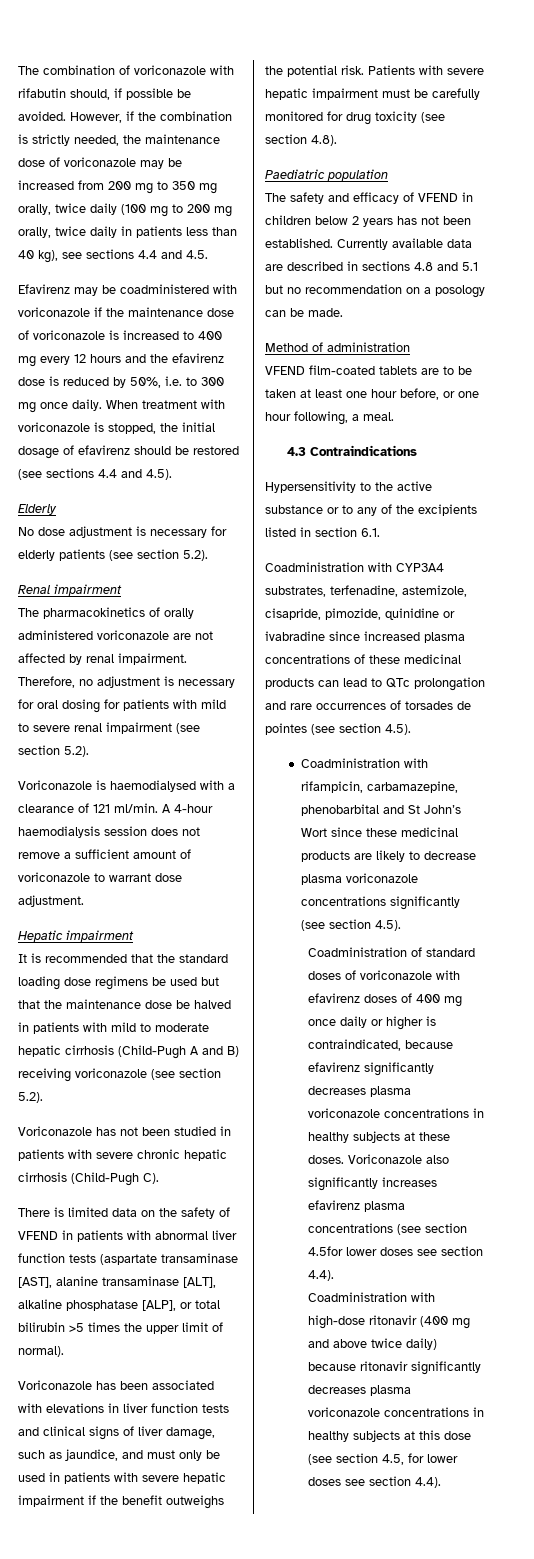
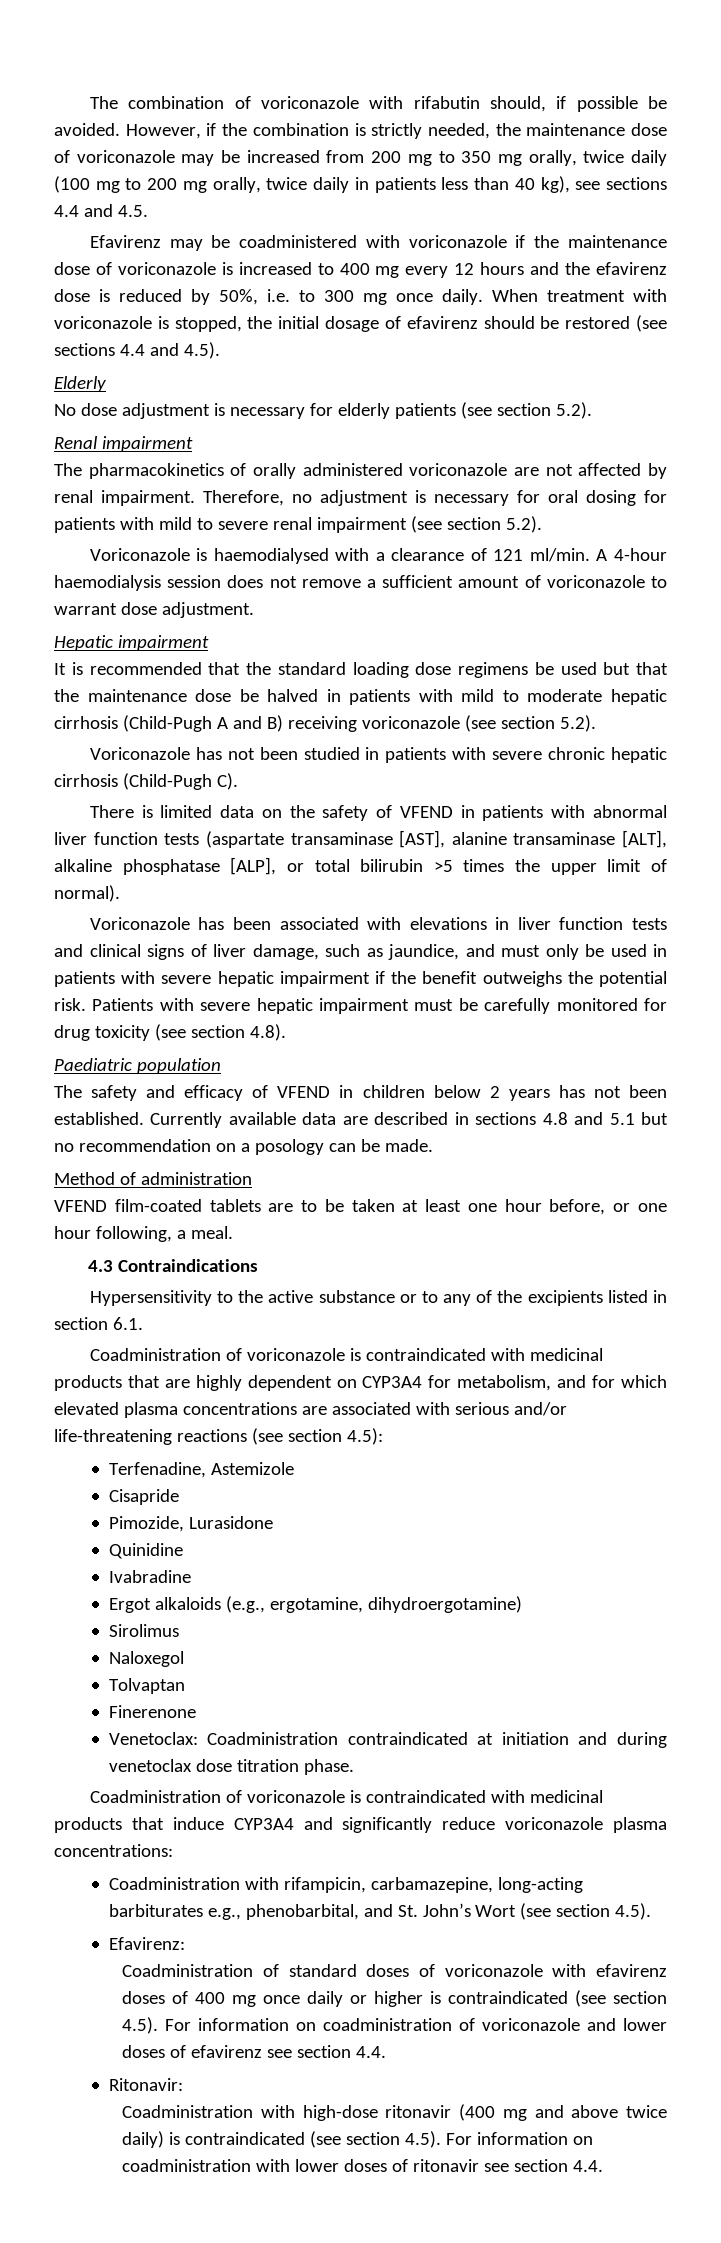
- Coadministration with CYP3A4 substrates, terfenadine, astemizole, cisapride, pimozide, quinidine or ivabradine since increased plasma concentrations of these medicinal products can lead to QTc prolongation and rare occurrences of torsades de pointes (see section 4.5).
- Coadministration with rifampicin, carbamazepine, phenobarbital and St John’s Wort since these medicinal products are likely to decrease plasma voriconazole concentrations significantly (see section 4.5).
+ Coadministration of voriconazole is contraindicated with medicinal products that are highly dependent on CYP3A4 for metabolism, and for which elevated plasma concentrations are associated with serious and/or life-threatening reactions (see section 4.5):
+ Terfenadine, Astemizole
+ Cisapride
+ Pimozide, Lurasidone
+ Quinidine
+ Ivabradine
+ Ergot alkaloids (e.g., ergotamine, dihydroergotamine)
+ Sirolimus
+ Naloxegol
+ Tolvaptan
+ Finerenone
+ Venetoclax: Coadministration contraindicated at initiation and during venetoclax dose titration phase.
+ Coadministration of voriconazole is contraindicated with medicinal products that induce CYP3A4 and significantly reduce voriconazole plasma concentrations:
+ Coadministration with rifampicin, carbamazepine, long-acting barbiturates e.g., phenobarbital, and St. John’s Wort (see section 4.5).
+ Efavirenz:
- Coadministration of standard doses of voriconazole with efavirenz doses of 400 mg once daily or higher is contraindicated, because efavirenz significantly decreases plasma voriconazole concentrations in healthy subjects at these doses. Voriconazole also significantly increases efavirenz plasma concentrations (see section 4.5for lower doses see section 4.4).
+ Coadministration of standard doses of voriconazole with efavirenz doses of 400 mg once daily or higher is contraindicated (see section 4.5). For information on coadministration of voriconazole and lower doses of efavirenz see section 4.4.
+ Ritonavir:
- Coadministration with high-dose ritonavir (400 mg and above twice daily) because ritonavir significantly decreases plasma voriconazole concentrations in healthy subjects at this dose (see section 4.5, for lower doses see section 4.4).
+ Coadministration with high-dose ritonavir (400 mg and above twice daily) is contraindicated (see section 4.5). For information on coadministration with lower doses of ritonavir see section 4.4.

